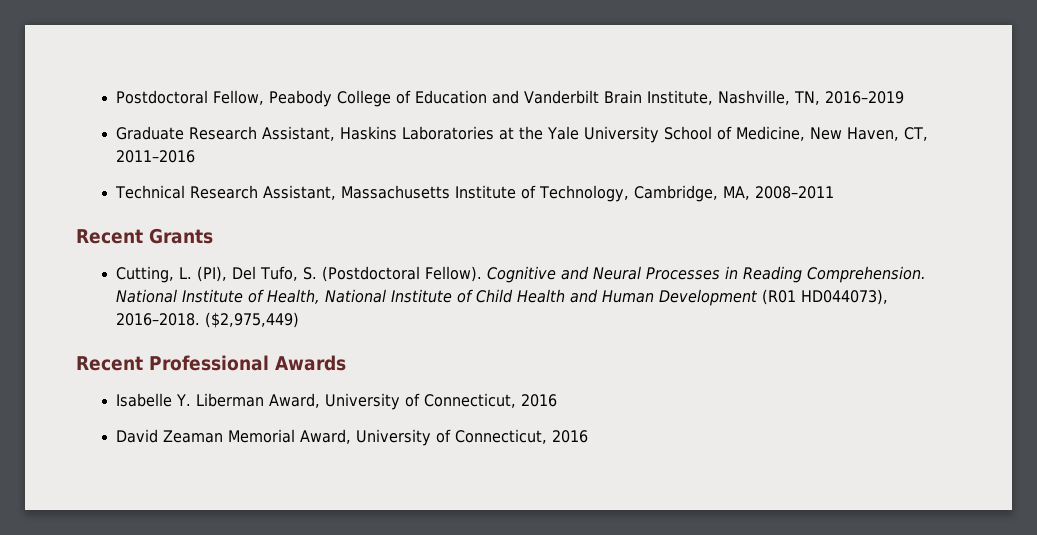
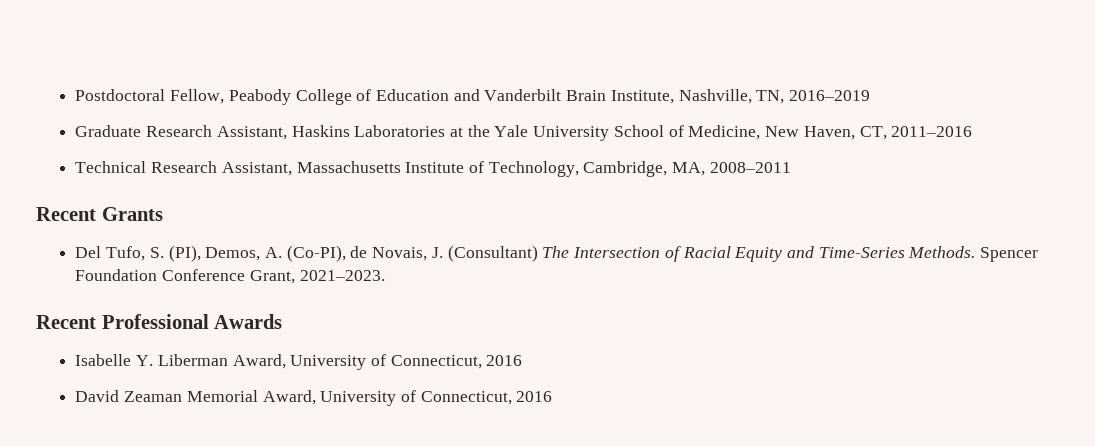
- Cutting, L. (PI), Del Tufo, S. (Postdoctoral Fellow). Cognitive and Neural Processes in Reading Comprehension. National Institute of Health, National Institute of Child Health and Human Development (R01 HD044073), 2016–2018. ($2,975,449)
+ Del Tufo, S. (PI), Demos, A. (Co-PI), de Novais, J. (Consultant) The Intersection of Racial Equity and Time-Series Methods. Spencer Foundation Conference Grant, 2021–2023.

